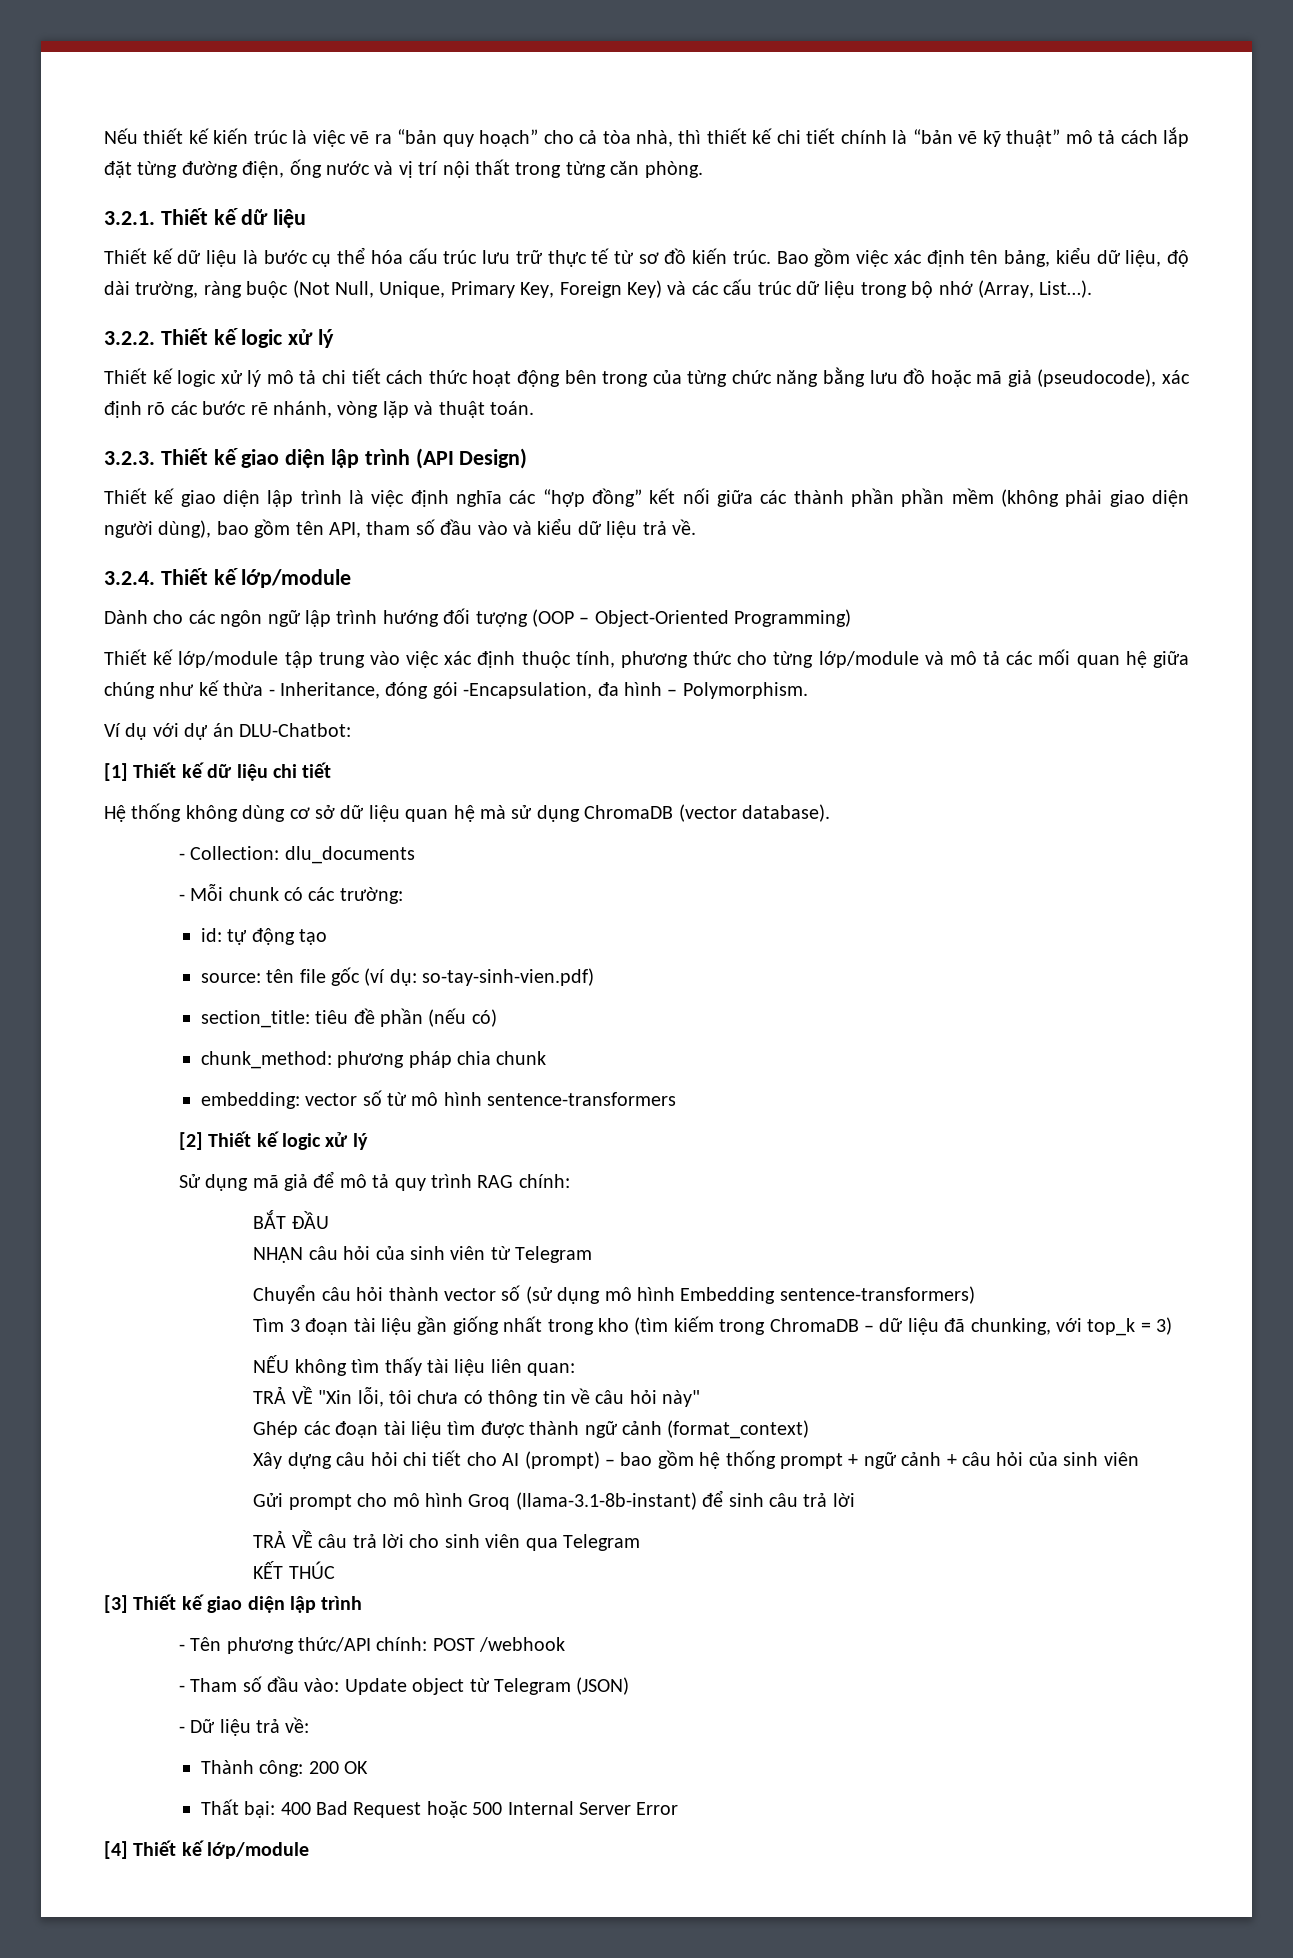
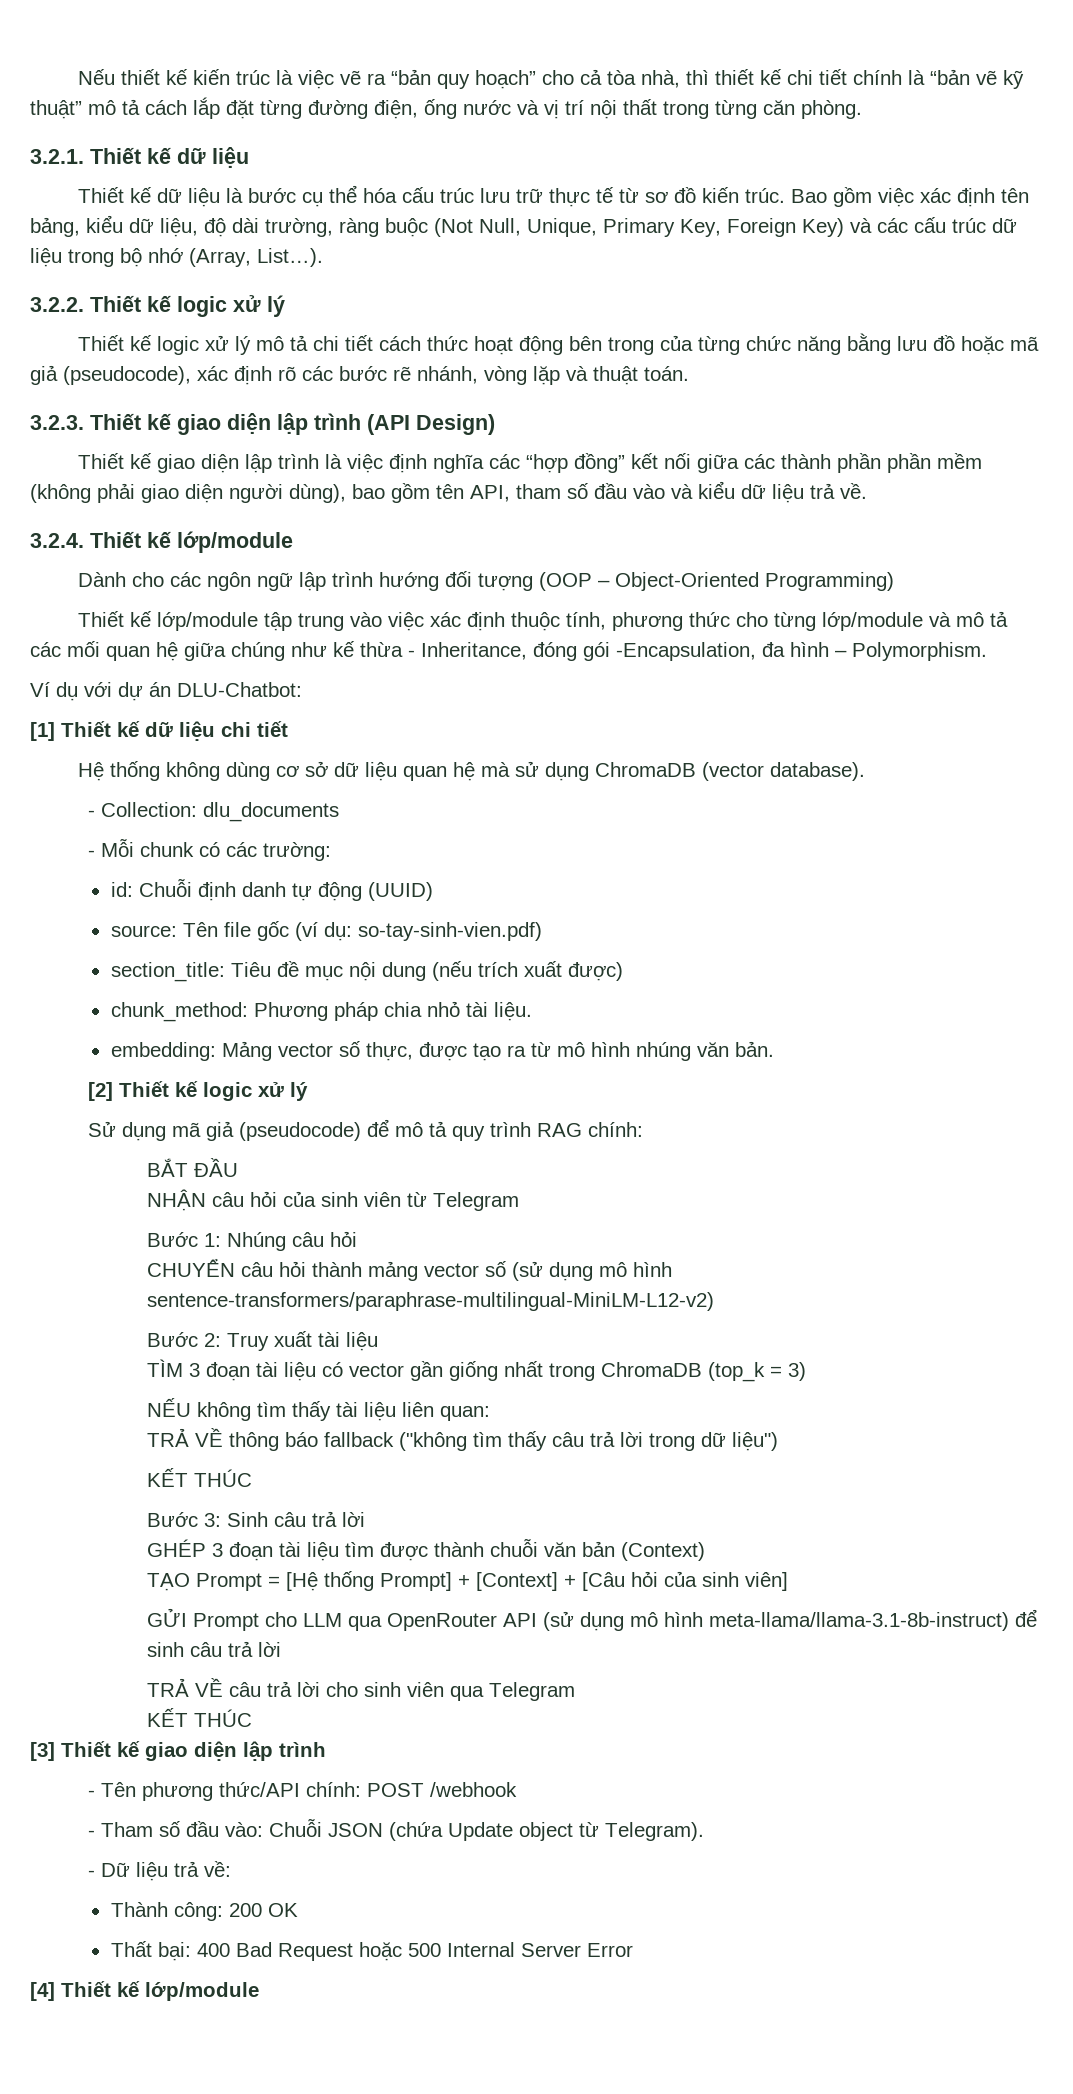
- id: tự động tạo
+ id: Chuỗi định danh tự động (UUID)
- source: tên file gốc (ví dụ: so-tay-sinh-vien.pdf)
+ source: Tên file gốc (ví dụ: so-tay-sinh-vien.pdf)
- section_title: tiêu đề phần (nếu có)
+ section_title: Tiêu đề mục nội dung (nếu trích xuất được)
- chunk_method: phương pháp chia chunk
+ chunk_method: Phương pháp chia nhỏ tài liệu.
- embedding: vector số từ mô hình sentence-transformers
+ embedding: Mảng vector số thực, được tạo ra từ mô hình nhúng văn bản.
- Sử dụng mã giả để mô tả quy trình RAG chính:
+ Sử dụng mã giả (pseudocode) để mô tả quy trình RAG chính:
- Chuyển câu hỏi thành vector số (sử dụng mô hình Embedding sentence-transformers)
- Tìm 3 đoạn tài liệu gần giống nhất trong kho (tìm kiếm trong ChromaDB – dữ liệu đã chunking, với top_k = 3)
+ Bước 1: Nhúng câu hỏi
+ CHUYỂN câu hỏi thành mảng vector số (sử dụng mô hình sentence-transformers/paraphrase-multilingual-MiniLM-L12-v2)
+ Bước 2: Truy xuất tài liệu
+ TÌM 3 đoạn tài liệu có vector gần giống nhất trong ChromaDB (top_k = 3)
- TRẢ VỀ "Xin lỗi, tôi chưa có thông tin về câu hỏi này"
- Ghép các đoạn tài liệu tìm được thành ngữ cảnh (format_context)
- Xây dựng câu hỏi chi tiết cho AI (prompt) – bao gồm hệ thống prompt + ngữ cảnh + câu hỏi của sinh viên
- Gửi prompt cho mô hình Groq (llama-3.1-8b-instant) để sinh câu trả lời
+ TRẢ VỀ thông báo fallback ("không tìm thấy câu trả lời trong dữ liệu")
+ KẾT THÚC
+ Bước 3: Sinh câu trả lời
+ GHÉP 3 đoạn tài liệu tìm được thành chuỗi văn bản (Context)
+ TẠO Prompt = [Hệ thống Prompt] + [Context] + [Câu hỏi của sinh viên]
+ GỬI Prompt cho LLM qua OpenRouter API (sử dụng mô hình meta-llama/llama-3.1-8b-instruct) để sinh câu trả lời
- - Tham số đầu vào: Update object từ Telegram (JSON)
+ - Tham số đầu vào: Chuỗi JSON (chứa Update object từ Telegram).

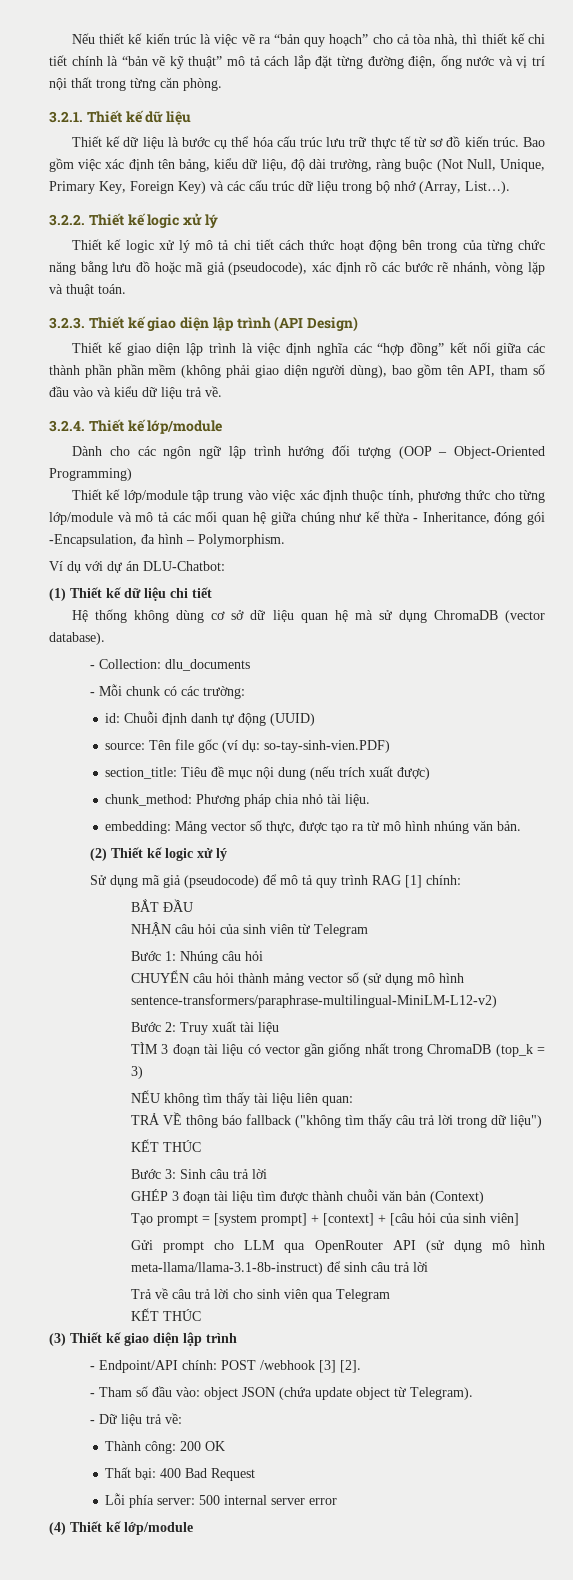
- [1] Thiết kế dữ liệu chi tiết
+ (1) Thiết kế dữ liệu chi tiết
- source: Tên file gốc (ví dụ: so-tay-sinh-vien.pdf)
+ source: Tên file gốc (ví dụ: so-tay-sinh-vien.PDF)
- [2] Thiết kế logic xử lý
+ (2) Thiết kế logic xử lý
- Sử dụng mã giả (pseudocode) để mô tả quy trình RAG chính:
+ Sử dụng mã giả (pseudocode) để mô tả quy trình RAG [1] chính:
- TẠO Prompt = [Hệ thống Prompt] + [Context] + [Câu hỏi của sinh viên]
+ Tạo prompt = [system prompt] + [context] + [câu hỏi của sinh viên]
- GỬI Prompt cho LLM qua OpenRouter API (sử dụng mô hình meta-llama/llama-3.1-8b-instruct) để sinh câu trả lời
+ Gửi prompt cho LLM qua OpenRouter API (sử dụng mô hình meta-llama/llama-3.1-8b-instruct) để sinh câu trả lời
- TRẢ VỀ câu trả lời cho sinh viên qua Telegram
+ Trả về câu trả lời cho sinh viên qua Telegram
- [3] Thiết kế giao diện lập trình
+ (3) Thiết kế giao diện lập trình
- - Tên phương thức/API chính: POST /webhook
+ - Endpoint/API chính: POST /webhook [3] [2].
- - Tham số đầu vào: Chuỗi JSON (chứa Update object từ Telegram).
+ - Tham số đầu vào: object JSON (chứa update object từ Telegram).
- Thất bại: 400 Bad Request hoặc 500 Internal Server Error
- [4] Thiết kế lớp/module
+ Thất bại: 400 Bad Request
+ Lỗi phía server: 500 internal server error
+ (4) Thiết kế lớp/module

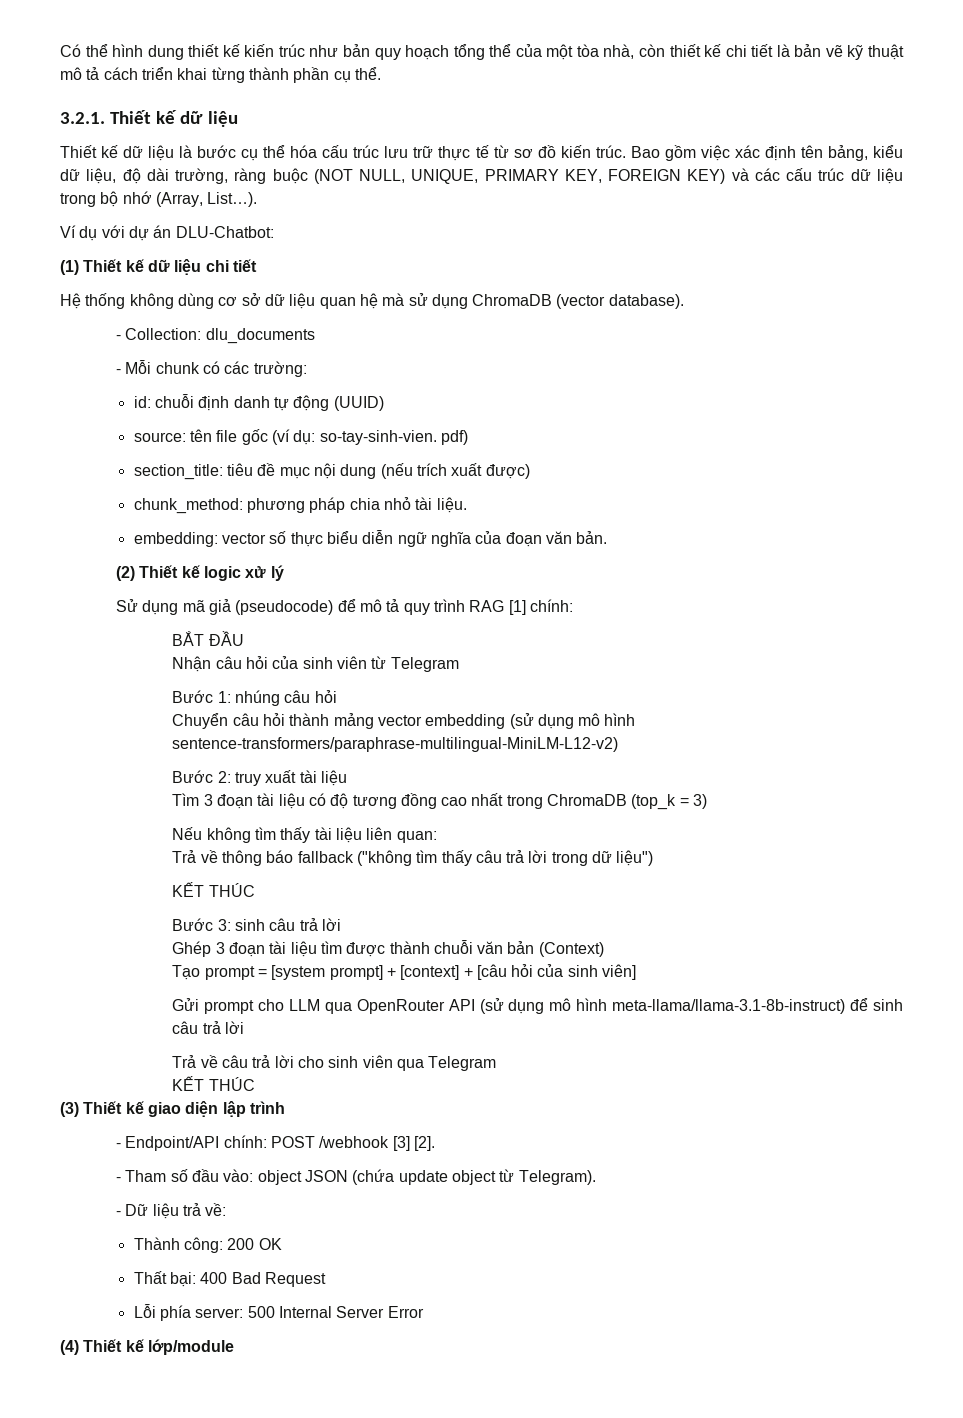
- Nếu thiết kế kiến trúc là việc vẽ ra “bản quy hoạch” cho cả tòa nhà, thì thiết kế chi tiết chính là “bản vẽ kỹ thuật” mô tả cách lắp đặt từng đường điện, ống nước và vị trí nội thất trong từng căn phòng.
+ Có thể hình dung thiết kế kiến trúc như bản quy hoạch tổng thể của một tòa nhà, còn thiết kế chi tiết là bản vẽ kỹ thuật mô tả cách triển khai từng thành phần cụ thể.
- Bao gồm việc xác định tên bảng, kiểu dữ liệu, độ dài trường, ràng buộc (Not Null, Unique, Primary Key, Foreign Key) và các cấu trúc dữ liệu trong bộ nhớ (Array, List…).
+ Bao gồm việc xác định tên bảng, kiểu dữ liệu, độ dài trường, ràng buộc (NOT NULL, UNIQUE, PRIMARY KEY, FOREIGN KEY) và các cấu trúc dữ liệu trong bộ nhớ (Array, List…).
- 3.2.2. Thiết kế logic xử lý
- Thiết kế logic xử lý mô tả chi tiết cách thức hoạt động bên trong của từng chức năng bằng lưu đồ hoặc mã giả (pseudocode), xác định rõ các bước rẽ nhánh, vòng lặp và thuật toán.
- 3.2.3. Thiết kế giao diện lập trình (API Design)
- Thiết kế giao diện lập trình là việc định nghĩa các “hợp đồng” kết nối giữa các thành phần phần mềm (không phải giao diện người dùng), bao gồm tên API, tham số đầu vào và kiểu dữ liệu trả về.
- 3.2.4. Thiết kế lớp/module
- Dành cho các ngôn ngữ lập trình hướng đối tượng (OOP – Object-Oriented Programming)
- Thiết kế lớp/module tập trung vào việc xác định thuộc tính, phương thức cho từng lớp/module và mô tả các mối quan hệ giữa chúng như kế thừa - Inheritance, đóng gói -Encapsulation, đa hình – Polymorphism.
- id: Chuỗi định danh tự động (UUID)
+ id: chuỗi định danh tự động (UUID)
- source: Tên file gốc (ví dụ: so-tay-sinh-vien.PDF)
+ source: tên file gốc (ví dụ: so-tay-sinh-vien. pdf)
- section_title: Tiêu đề mục nội dung (nếu trích xuất được)
+ section_title: tiêu đề mục nội dung (nếu trích xuất được)
- chunk_method: Phương pháp chia nhỏ tài liệu.
+ chunk_method: phương pháp chia nhỏ tài liệu.
- embedding: Mảng vector số thực, được tạo ra từ mô hình nhúng văn bản.
+ embedding: vector số thực biểu diễn ngữ nghĩa của đoạn văn bản.
- NHẬN câu hỏi của sinh viên từ Telegram
+ Nhận câu hỏi của sinh viên từ Telegram
- Bước 1: Nhúng câu hỏi
+ Bước 1: nhúng câu hỏi
- CHUYỂN câu hỏi thành mảng vector số (sử dụng mô hình sentence-transformers/paraphrase-multilingual-MiniLM-L12-v2)
+ Chuyển câu hỏi thành mảng vector embedding (sử dụng mô hình sentence-transformers/paraphrase-multilingual-MiniLM-L12-v2)
- Bước 2: Truy xuất tài liệu
+ Bước 2: truy xuất tài liệu
- TÌM 3 đoạn tài liệu có vector gần giống nhất trong ChromaDB (top_k = 3)
+ Tìm 3 đoạn tài liệu có độ tương đồng cao nhất trong ChromaDB (top_k = 3)
- NẾU không tìm thấy tài liệu liên quan:
+ Nếu không tìm thấy tài liệu liên quan:
- TRẢ VỀ thông báo fallback ("không tìm thấy câu trả lời trong dữ liệu")
+ Trả về thông báo fallback ("không tìm thấy câu trả lời trong dữ liệu")
- Bước 3: Sinh câu trả lời
- GHÉP 3 đoạn tài liệu tìm được thành chuỗi văn bản (Context)
+ Bước 3: sinh câu trả lời
+ Ghép 3 đoạn tài liệu tìm được thành chuỗi văn bản (Context)
- Lỗi phía server: 500 internal server error
+ Lỗi phía server: 500 Internal Server Error

